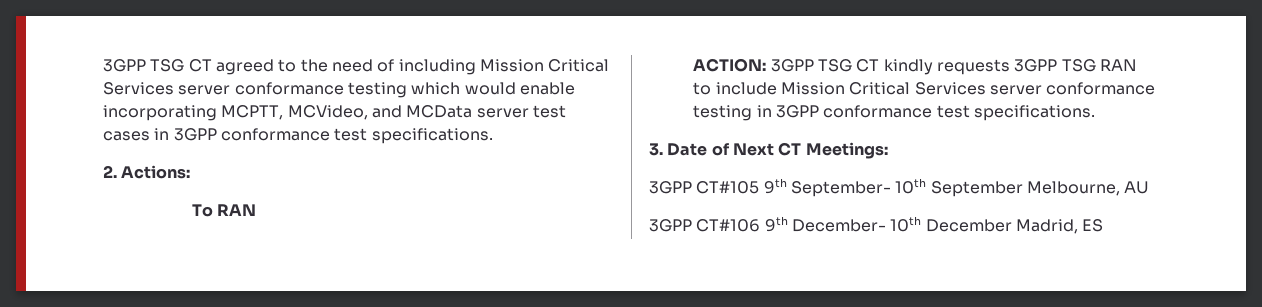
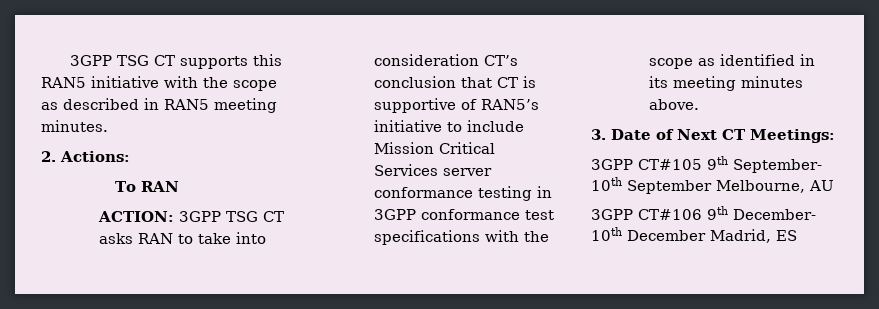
- 3GPP TSG CT agreed to the need of including Mission Critical Services server conformance testing which would enable incorporating MCPTT, MCVideo, and MCData server test cases in 3GPP conformance test specifications.
+ 3GPP TSG CT supports this RAN5 initiative with the scope as described in RAN5 meeting minutes.
- ACTION: 3GPP TSG CT kindly requests 3GPP TSG RAN to include Mission Critical Services server conformance testing in 3GPP conformance test specifications.
+ ACTION: 3GPP TSG CT asks RAN to take into consideration CT’s conclusion that CT is supportive of RAN5’s initiative to include Mission Critical Services server conformance testing in 3GPP conformance test specifications with the scope as identified in its meeting minutes above.

